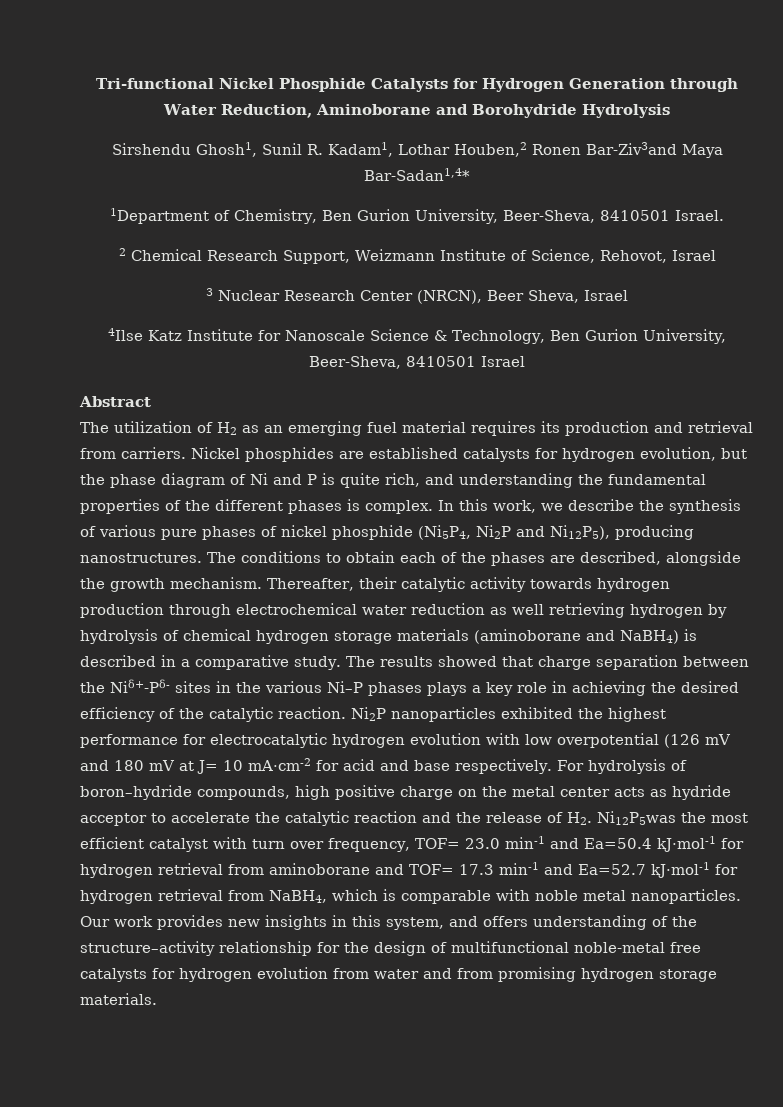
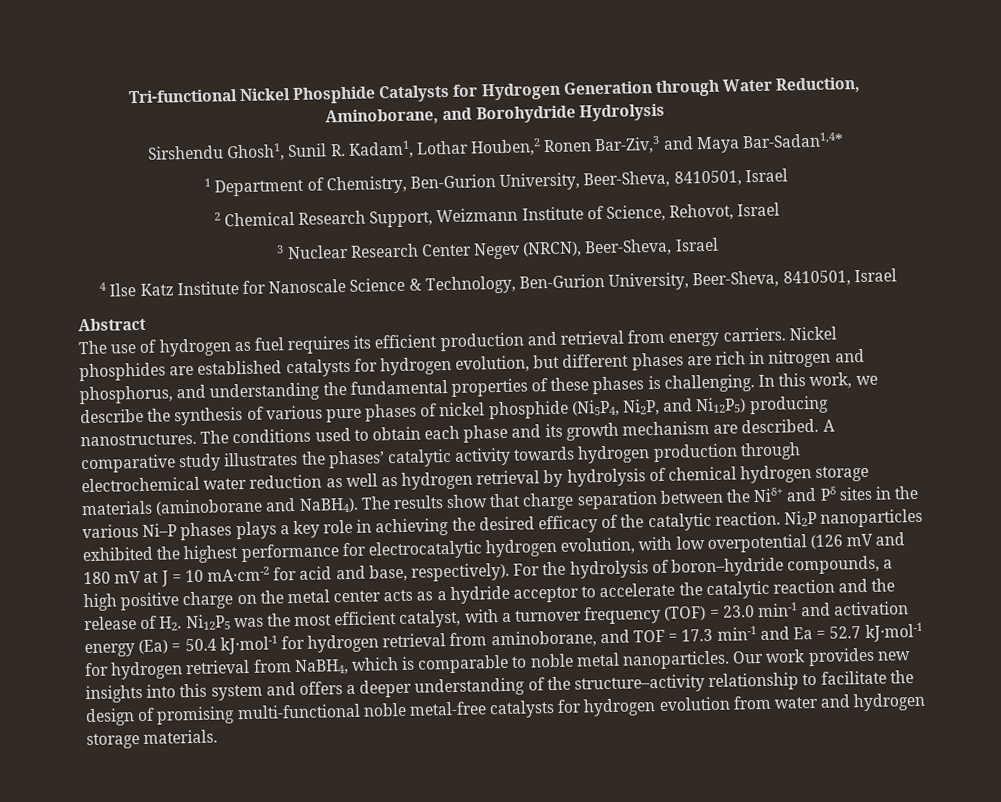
- Tri-functional Nickel Phosphide Catalysts for Hydrogen Generation through Water Reduction, Aminoborane and Borohydride Hydrolysis
+ Tri-functional Nickel Phosphide Catalysts for Hydrogen Generation through Water Reduction, Aminoborane, and Borohydride Hydrolysis
- Sirshendu Ghosh1, Sunil R. Kadam1, Lothar Houben,2 Ronen Bar-Ziv3and Maya Bar-Sadan1,4*
+ Sirshendu Ghosh1, Sunil R. Kadam1, Lothar Houben,2 Ronen Bar-Ziv,3 and Maya Bar-Sadan1,4*
- 1Department of Chemistry, Ben Gurion University, Beer-Sheva, 8410501 Israel.
+ 1 Department of Chemistry, Ben-Gurion University, Beer-Sheva, 8410501, Israel
- 3 Nuclear Research Center (NRCN), Beer Sheva, Israel
- 4Ilse Katz Institute for Nanoscale Science & Technology, Ben Gurion University, Beer-Sheva, 8410501 Israel
+ 3 Nuclear Research Center Negev (NRCN), Beer-Sheva, Israel
+ 4 Ilse Katz Institute for Nanoscale Science & Technology, Ben-Gurion University, Beer-Sheva, 8410501, Israel
- The utilization of H2 as an emerging fuel material requires its production and retrieval from carriers.
+ The use of hydrogen as fuel requires its efficient production and retrieval from energy carriers.
- Nickel phosphides are established catalysts for hydrogen evolution, but the phase diagram of Ni and P is quite rich, and understanding the fundamental properties of the different phases is complex.
+ Nickel phosphides are established catalysts for hydrogen evolution, but different phases are rich in nitrogen and phosphorus, and understanding the fundamental properties of these phases is challenging.
- In this work, we describe the synthesis of various pure phases of nickel phosphide (Ni5P4, Ni2P and Ni12P5), producing nanostructures.
+ In this work, we describe the synthesis of various pure phases of nickel phosphide (Ni5P4, Ni2P, and Ni12P5) producing nanostructures.
- The conditions to obtain each of the phases are described, alongside the growth mechanism. Thereafter, their catalytic activity towards hydrogen production through electrochemical water reduction as well retrieving hydrogen by hydrolysis of chemical hydrogen storage materials (aminoborane and NaBH4) is described in a comparative study.
+ The conditions used to obtain each phase and its growth mechanism are described. A comparative study illustrates the phases’ catalytic activity towards hydrogen production through electrochemical water reduction as well as hydrogen retrieval by hydrolysis of chemical hydrogen storage materials (aminoborane and NaBH4).
- The results showed that charge separation between the Niδ+-Pδ- sites in the various Ni–P phases plays a key role in achieving the desired efficiency of the catalytic reaction.
+ The results show that charge separation between the Niδ+ and Pδ sites in the various Ni–P phases plays a key role in achieving the desired efficacy of the catalytic reaction.
- Ni2P nanoparticles exhibited the highest performance for electrocatalytic hydrogen evolution with low overpotential (126 mV and 180 mV at J= 10 mA·cm-2 for acid and base respectively. For hydrolysis of boron–hydride compounds, high positive charge on the metal center acts as hydride acceptor to accelerate the catalytic reaction and the release of H2. Ni12P5was the most efficient catalyst with turn over frequency, TOF= 23.0 min-1 and Ea=50.4 kJ·mol-1 for hydrogen retrieval from aminoborane and TOF= 17.3 min-1 and Ea=52.7 kJ·mol-1 for hydrogen retrieval from NaBH4, which is comparable with noble metal nanoparticles.
+ Ni2P nanoparticles exhibited the highest performance for electrocatalytic hydrogen evolution, with low overpotential (126 mV and 180 mV at J = 10 mA·cm-2 for acid and base, respectively). For the hydrolysis of boron–hydride compounds, a high positive charge on the metal center acts as a hydride acceptor to accelerate the catalytic reaction and the release of H2. Ni12P5 was the most efficient catalyst, with a turnover frequency (TOF) = 23.0 min-1 and activation energy (Ea) = 50.4 kJ·mol-1 for hydrogen retrieval from aminoborane, and TOF = 17.3 min-1 and Ea = 52.7 kJ·mol-1 for hydrogen retrieval from NaBH4, which is comparable to noble metal nanoparticles.
- Our work provides new insights in this system, and offers understanding of the structure–activity relationship for the design of multifunctional noble-metal free catalysts for hydrogen evolution from water and from promising hydrogen storage materials.
+ Our work provides new insights into this system and offers a deeper understanding of the structure–activity relationship to facilitate the design of promising multi-functional noble metal-free catalysts for hydrogen evolution from water and hydrogen storage materials.

